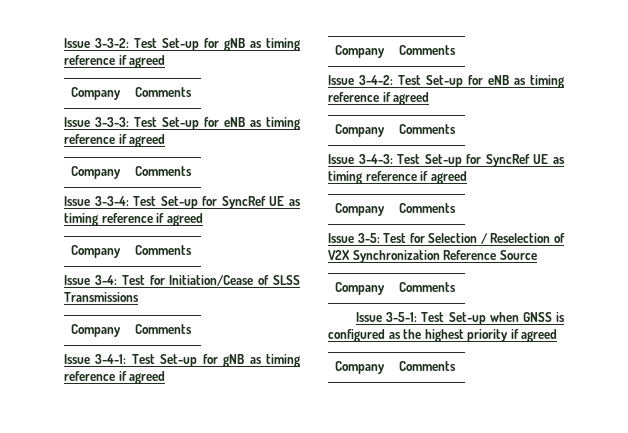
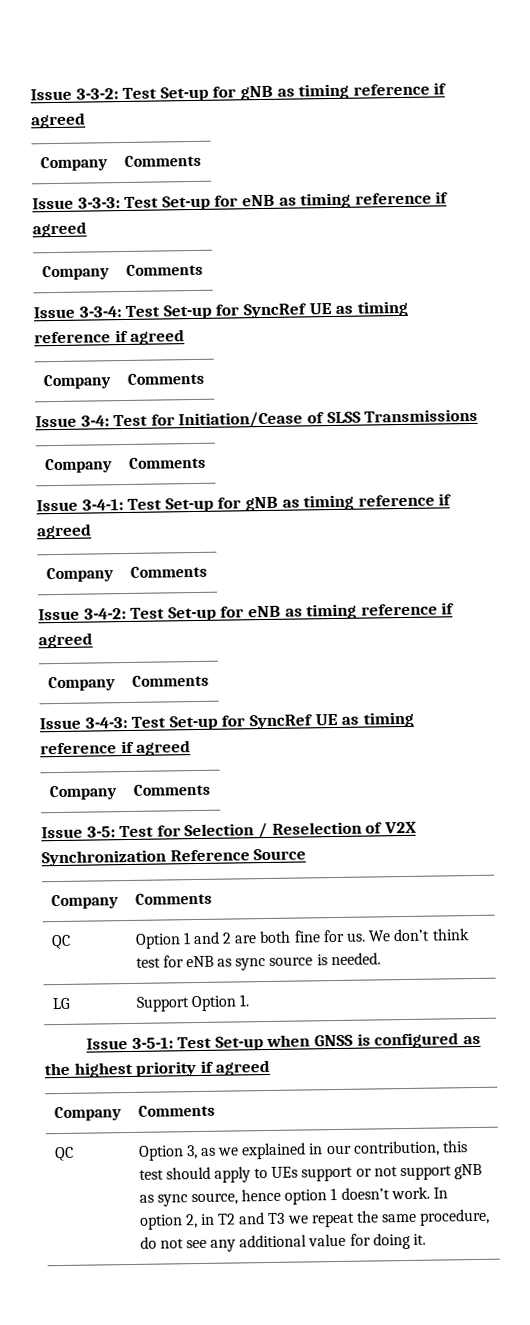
+ QC | Option 1 and 2 are both fine for us. We don’t think test for eNB as sync source is needed.
+ LG | Support Option 1.
+ QC | Option 3, as we explained in our contribution, this test should apply to UEs support or not support gNB as sync source, hence option 1 doesn’t work. In option 2, in T2 and T3 we repeat the same procedure, do not see any additional value for doing it.

